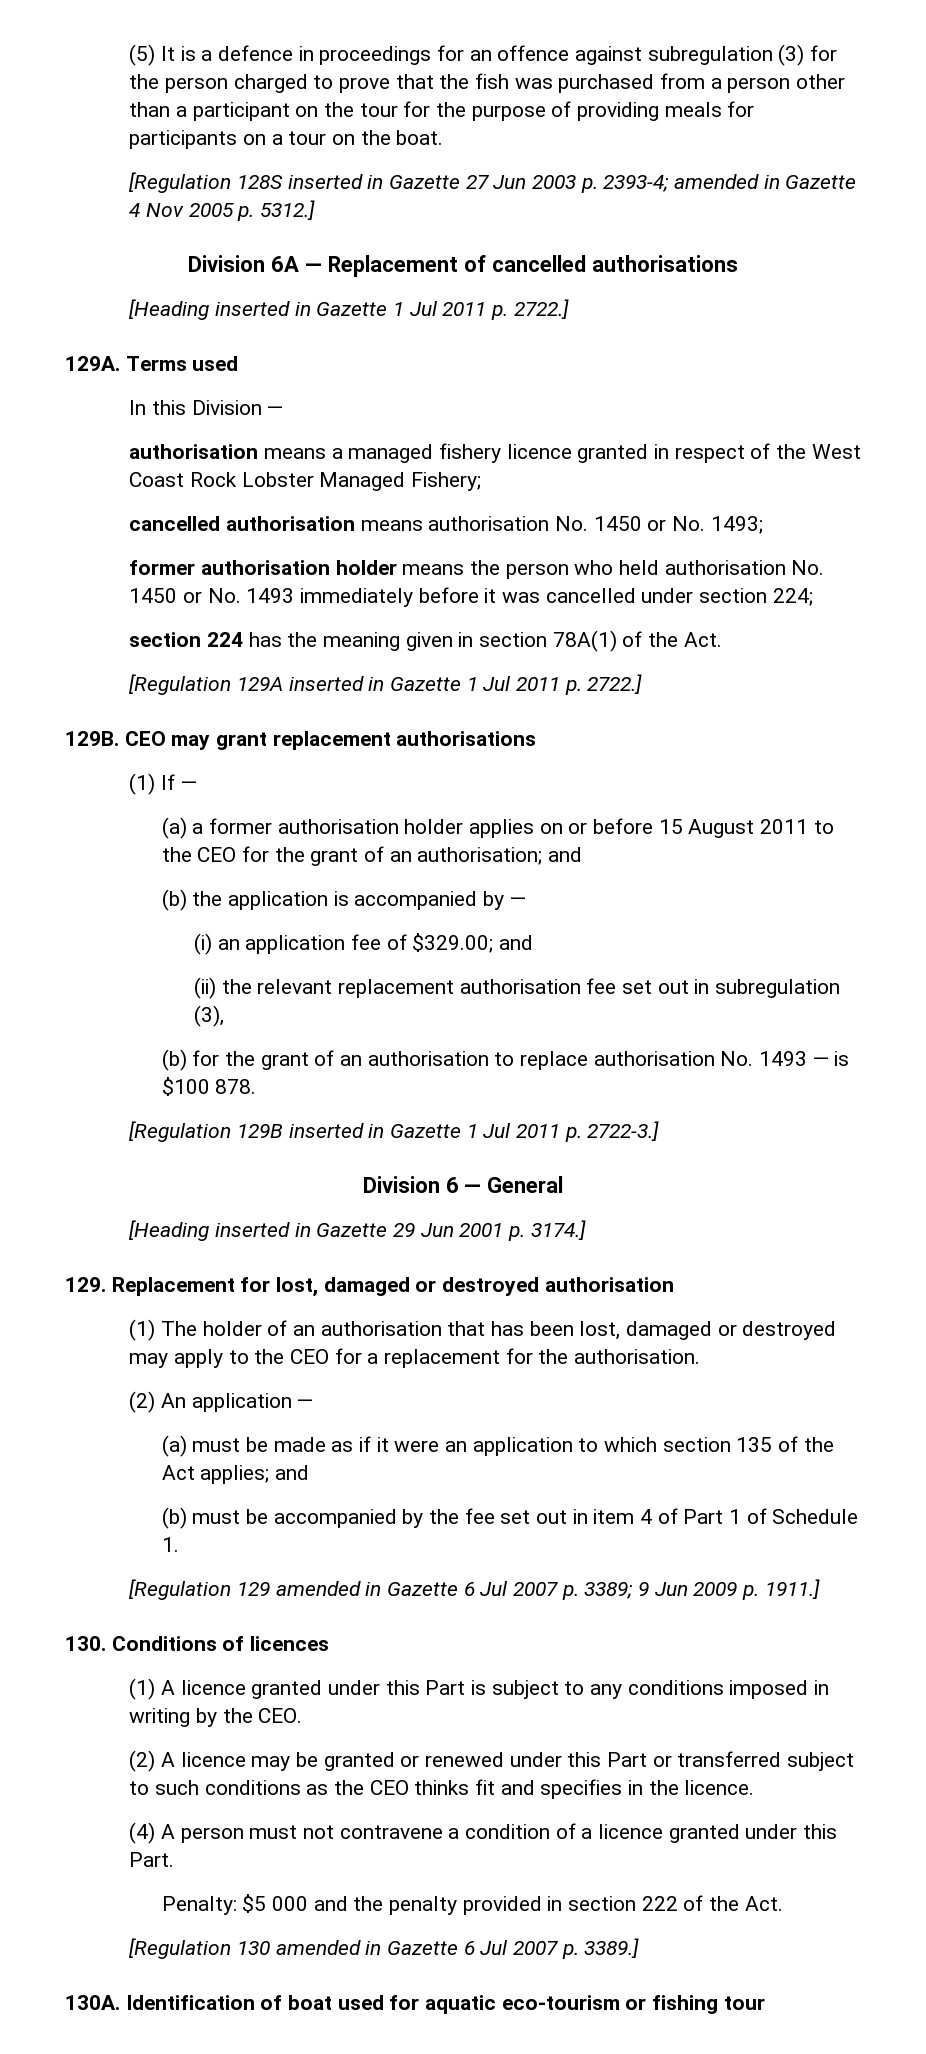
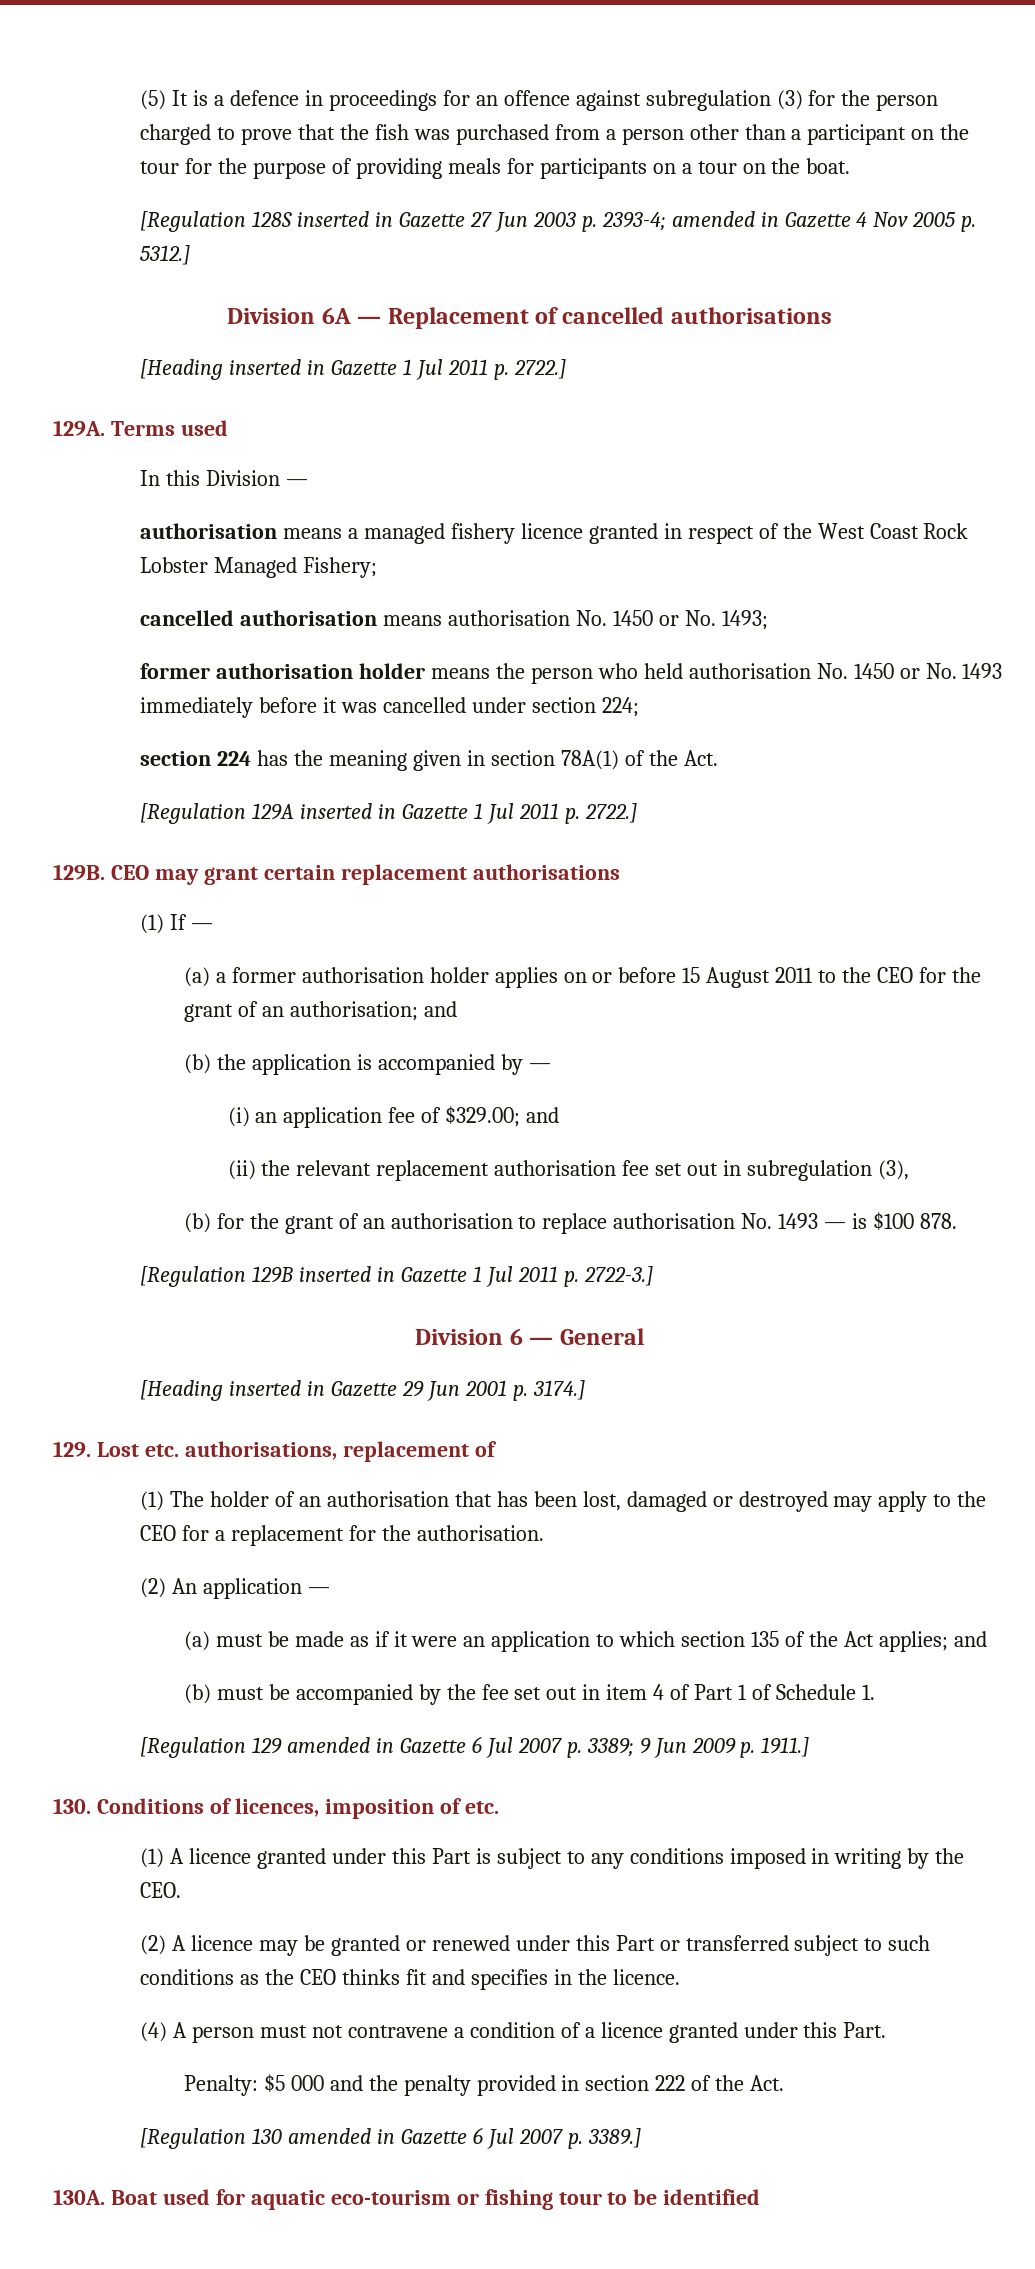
- CEO may grant replacement authorisations
+ CEO may grant certain replacement authorisations
- 129. Replacement for lost, damaged or destroyed authorisation
+ 129. Lost etc. authorisations, replacement of
- 130. Conditions of licences
+ 130. Conditions of licences, imposition of etc.
- Identification of boat used for aquatic eco-tourism or fishing tour
+ Boat used for aquatic eco-tourism or fishing tour to be identified

